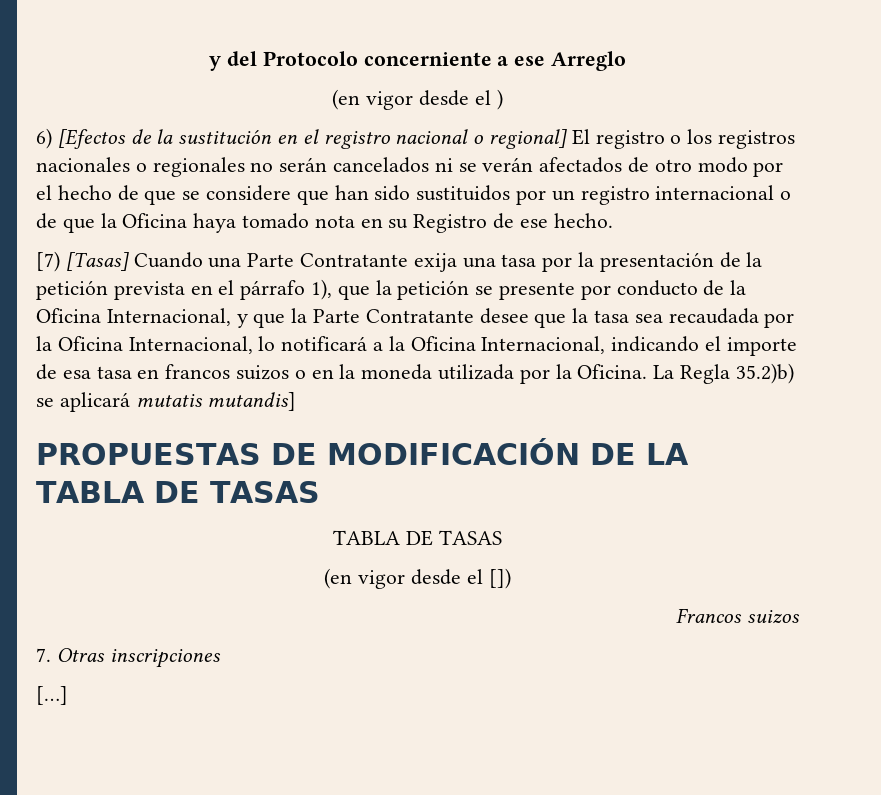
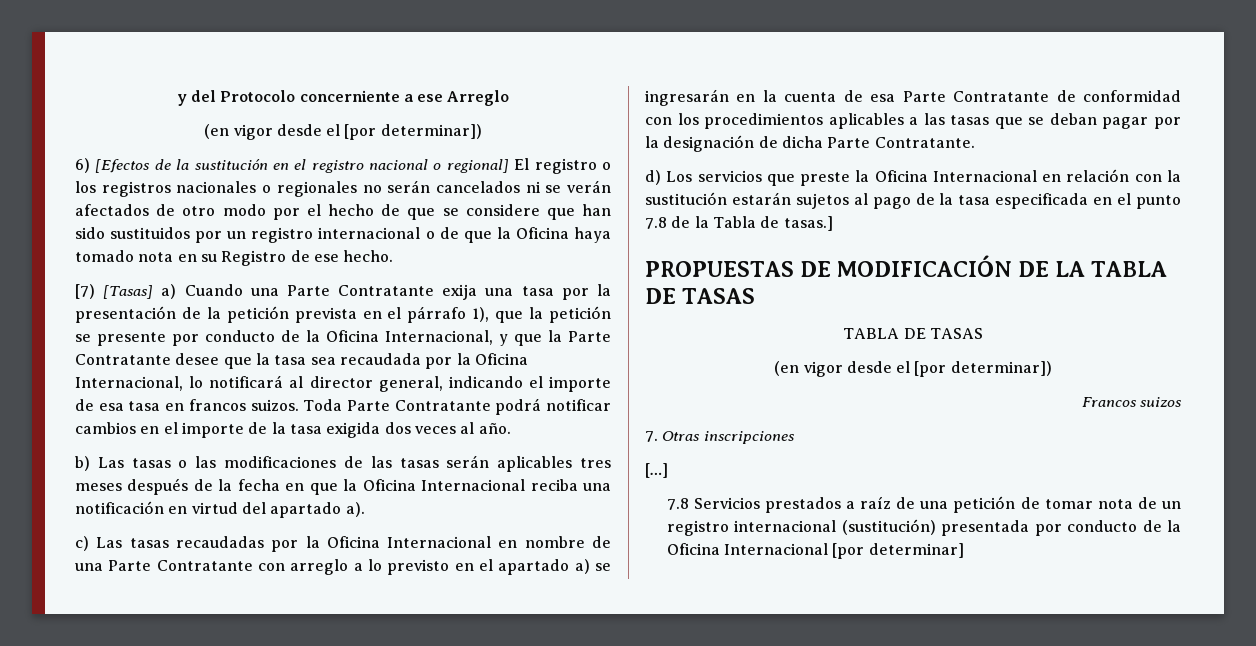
  y del Protocolo concerniente a ese Arreglo
- (en vigor desde el )
+ (en vigor desde el [por determinar])
- [7) [Tasas] Cuando una Parte Contratante exija una tasa por la presentación de la petición prevista en el párrafo 1), que la petición se presente por conducto de la Oficina Internacional, y que la Parte Contratante desee que la tasa sea recaudada por la Oficina Internacional, lo notificará a la Oficina Internacional, indicando el importe de esa tasa en francos suizos o en la moneda utilizada por la Oficina. La Regla 35.2)b) se aplicará mutatis mutandis]
+ [7) [Tasas] a) Cuando una Parte Contratante exija una tasa por la presentación de la petición prevista en el párrafo 1), que la petición se presente por conducto de la Oficina Internacional, y que la Parte Contratante desee que la tasa sea recaudada por la Oficina Internacional, lo notificará al director general, indicando el importe de esa tasa en francos suizos. Toda Parte Contratante podrá notificar cambios en el importe de la tasa exigida dos veces al año.
+ b) Las tasas o las modificaciones de las tasas serán aplicables tres meses después de la fecha en que la Oficina Internacional reciba una notificación en virtud del apartado a).
+ c) Las tasas recaudadas por la Oficina Internacional en nombre de una Parte Contratante con arreglo a lo previsto en el apartado a) se ingresarán en la cuenta de esa Parte Contratante de conformidad con los procedimientos aplicables a las tasas que se deban pagar por la designación de dicha Parte Contratante.
+ d) Los servicios que preste la Oficina Internacional en relación con la sustitución estarán sujetos al pago de la tasa especificada en el punto 7.8 de la Tabla de tasas.]
  PROPUESTAS DE MODIFICACIÓN DE LA TABLA DE TASAS
  TABLA DE TASAS
- (en vigor desde el [])
+ (en vigor desde el [por determinar])
+ 7.8 Servicios prestados a raíz de una petición de tomar nota de un registro internacional (sustitución) presentada por conducto de la Oficina Internacional [por determinar]

